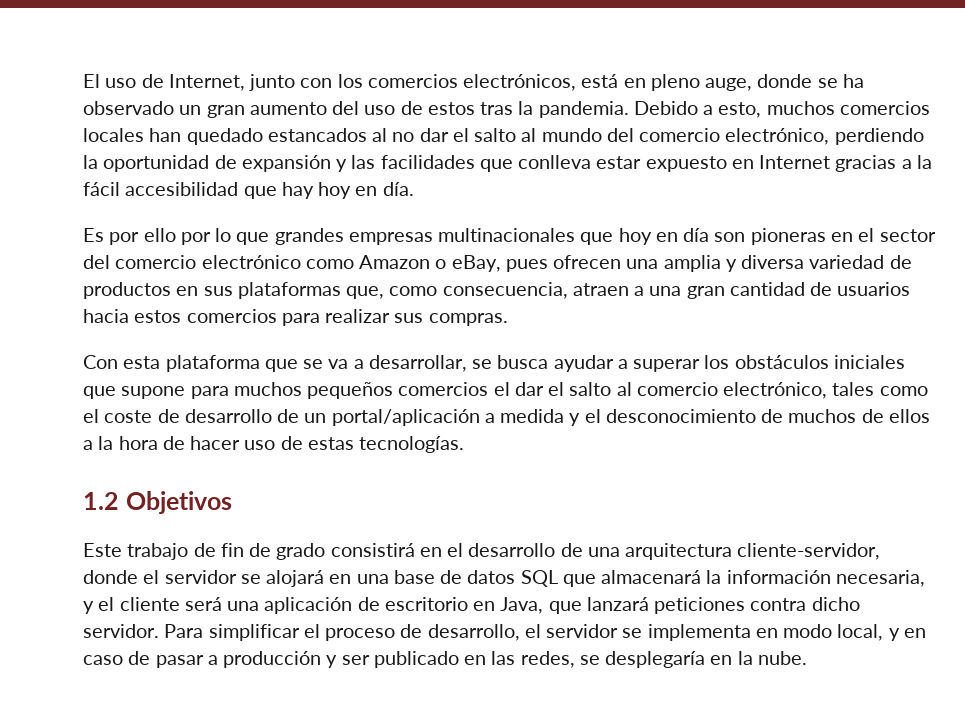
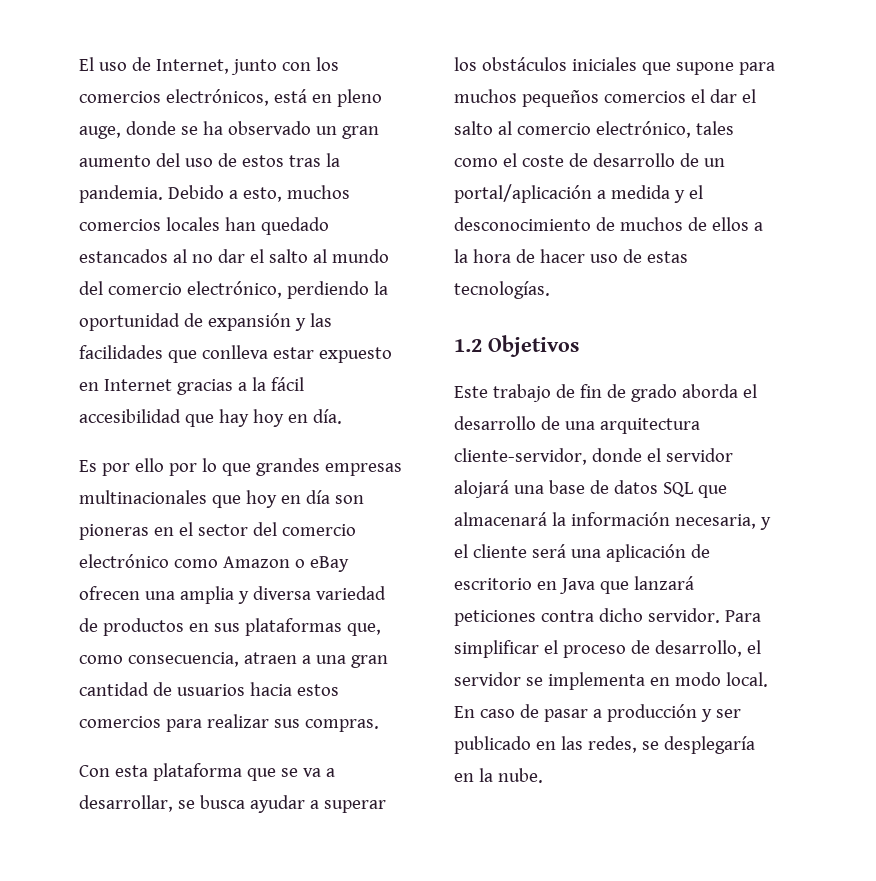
- Es por ello por lo que grandes empresas multinacionales que hoy en día son pioneras en el sector del comercio electrónico como Amazon o eBay, pues ofrecen una amplia y diversa variedad de productos en sus plataformas que, como consecuencia, atraen a una gran cantidad de usuarios hacia estos comercios para realizar sus compras.
+ Es por ello por lo que grandes empresas multinacionales que hoy en día son pioneras en el sector del comercio electrónico como Amazon o eBay ofrecen una amplia y diversa variedad de productos en sus plataformas que, como consecuencia, atraen a una gran cantidad de usuarios hacia estos comercios para realizar sus compras.
- Este trabajo de fin de grado consistirá en el desarrollo de una arquitectura cliente-servidor, donde el servidor se alojará en una base de datos SQL que almacenará la información necesaria, y el cliente será una aplicación de escritorio en Java, que lanzará peticiones contra dicho servidor.
+ Este trabajo de fin de grado aborda el desarrollo de una arquitectura cliente-servidor, donde el servidor alojará una base de datos SQL que almacenará la información necesaria, y el cliente será una aplicación de escritorio en Java que lanzará peticiones contra dicho servidor.
- Para simplificar el proceso de desarrollo, el servidor se implementa en modo local, y en caso de pasar a producción y ser publicado en las redes, se desplegaría en la nube.
+ Para simplificar el proceso de desarrollo, el servidor se implementa en modo local. En caso de pasar a producción y ser publicado en las redes, se desplegaría en la nube.

